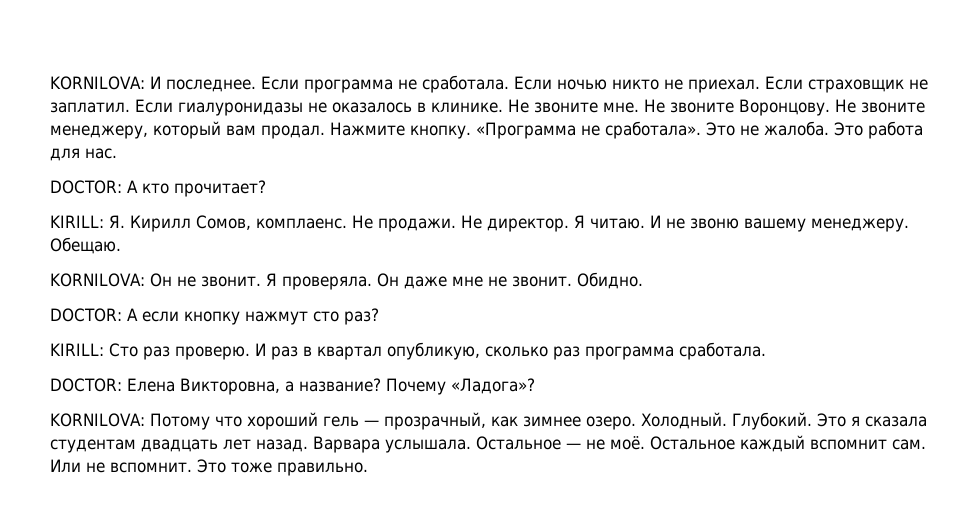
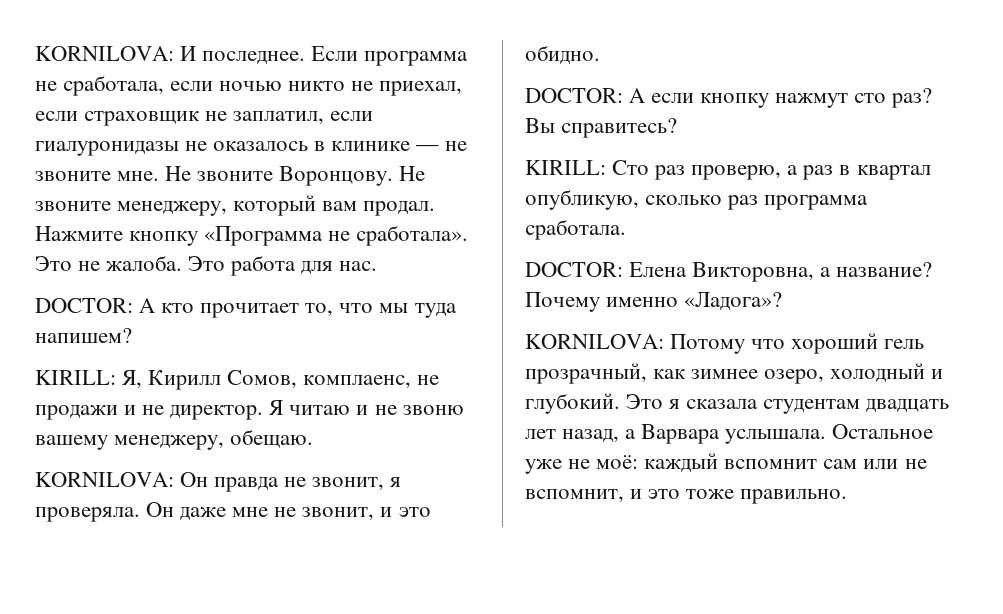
- Если программа не сработала. Если ночью никто не приехал. Если страховщик не заплатил. Если гиалуронидазы не оказалось в клинике. Не звоните мне.
+ Если программа не сработала, если ночью никто не приехал, если страховщик не заплатил, если гиалуронидазы не оказалось в клинике — не звоните мне.
- Нажмите кнопку. «Программа не сработала».
+ Нажмите кнопку «Программа не сработала».
- DOCTOR: А кто прочитает?
- KIRILL: Я. Кирилл Сомов, комплаенс. Не продажи. Не директор. Я читаю. И не звоню вашему менеджеру. Обещаю.
+ DOCTOR: А кто прочитает то, что мы туда напишем?
+ KIRILL: Я, Кирилл Сомов, комплаенс, не продажи и не директор. Я читаю и не звоню вашему менеджеру, обещаю.
- KORNILOVA: Он не звонит. Я проверяла.
+ KORNILOVA: Он правда не звонит, я проверяла.
- Он даже мне не звонит. Обидно.
+ Он даже мне не звонит, и это обидно.
+ Вы справитесь?
- KIRILL: Сто раз проверю. И раз в квартал опубликую, сколько раз программа сработала.
+ KIRILL: Сто раз проверю, а раз в квартал опубликую, сколько раз программа сработала.
- Почему «Ладога»?
+ Почему именно «Ладога»?
- KORNILOVA: Потому что хороший гель — прозрачный, как зимнее озеро. Холодный. Глубокий.
+ KORNILOVA: Потому что хороший гель прозрачный, как зимнее озеро, холодный и глубокий.
- Это я сказала студентам двадцать лет назад. Варвара услышала.
+ Это я сказала студентам двадцать лет назад, а Варвара услышала.
- Остальное — не моё. Остальное каждый вспомнит сам. Или не вспомнит. Это тоже правильно.
+ Остальное уже не моё: каждый вспомнит сам или не вспомнит, и это тоже правильно.

